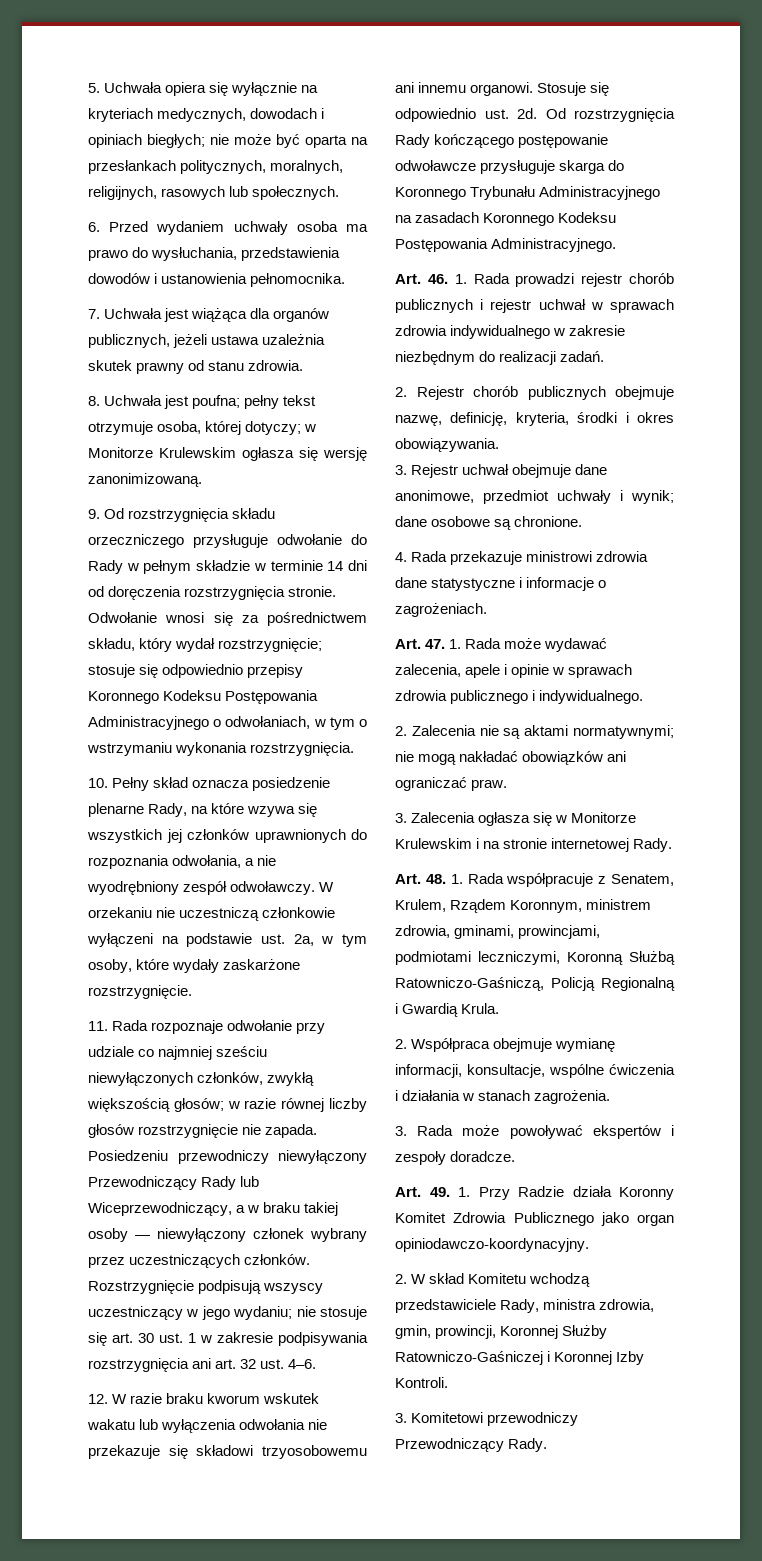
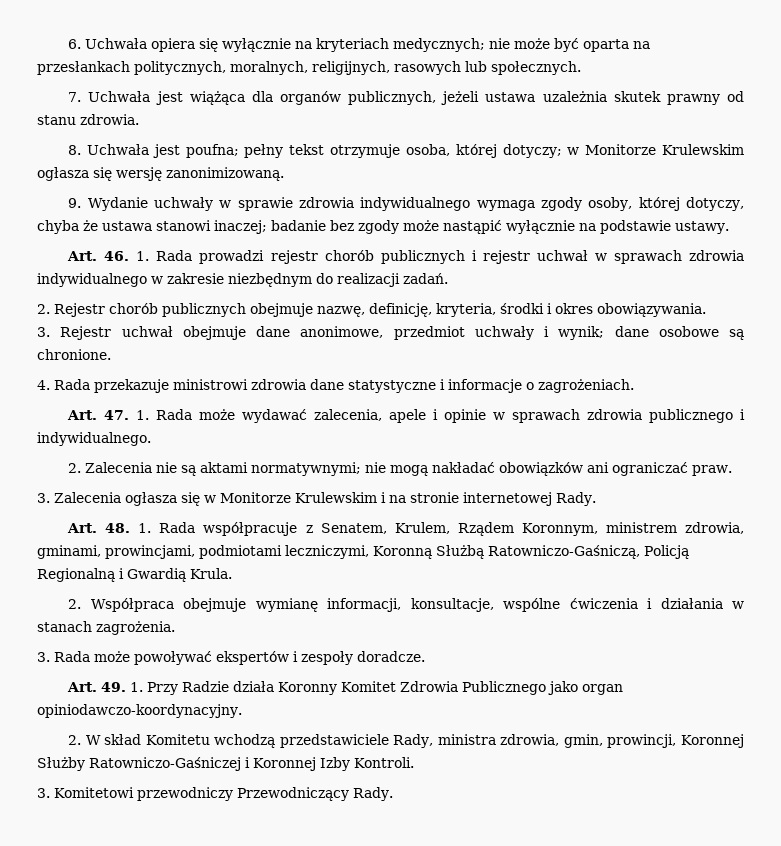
- 5. Uchwała opiera się wyłącznie na kryteriach medycznych, dowodach i opiniach biegłych; nie może być oparta na przesłankach politycznych, moralnych, religijnych, rasowych lub społecznych.
+ 6. Uchwała opiera się wyłącznie na kryteriach medycznych; nie może być oparta na przesłankach politycznych, moralnych, religijnych, rasowych lub społecznych.
- 6. Przed wydaniem uchwały osoba ma prawo do wysłuchania, przedstawienia dowodów i ustanowienia pełnomocnika.
- 9. Od rozstrzygnięcia składu orzeczniczego przysługuje odwołanie do Rady w pełnym składzie w terminie 14 dni od doręczenia rozstrzygnięcia stronie. Odwołanie wnosi się za pośrednictwem składu, który wydał rozstrzygnięcie; stosuje się odpowiednio przepisy Koronnego Kodeksu Postępowania Administracyjnego o odwołaniach, w tym o wstrzymaniu wykonania rozstrzygnięcia.
- 10. Pełny skład oznacza posiedzenie plenarne Rady, na które wzywa się wszystkich jej członków uprawnionych do rozpoznania odwołania, a nie wyodrębniony zespół odwoławczy. W orzekaniu nie uczestniczą członkowie wyłączeni na podstawie ust. 2a, w tym osoby, które wydały zaskarżone rozstrzygnięcie.
- 11. Rada rozpoznaje odwołanie przy udziale co najmniej sześciu niewyłączonych członków, zwykłą większością głosów; w razie równej liczby głosów rozstrzygnięcie nie zapada. Posiedzeniu przewodniczy niewyłączony Przewodniczący Rady lub Wiceprzewodniczący, a w braku takiej osoby — niewyłączony członek wybrany przez uczestniczących członków. Rozstrzygnięcie podpisują wszyscy uczestniczący w jego wydaniu; nie stosuje się art. 30 ust. 1 w zakresie podpisywania rozstrzygnięcia ani art. 32 ust. 4–6.
- 12. W razie braku kworum wskutek wakatu lub wyłączenia odwołania nie przekazuje się składowi trzyosobowemu ani innemu organowi. Stosuje się odpowiednio ust. 2d. Od rozstrzygnięcia Rady kończącego postępowanie odwoławcze przysługuje skarga do Koronnego Trybunału Administracyjnego na zasadach Koronnego Kodeksu Postępowania Administracyjnego.
+ 9. Wydanie uchwały w sprawie zdrowia indywidualnego wymaga zgody osoby, której dotyczy, chyba że ustawa stanowi inaczej; badanie bez zgody może nastąpić wyłącznie na podstawie ustawy.

